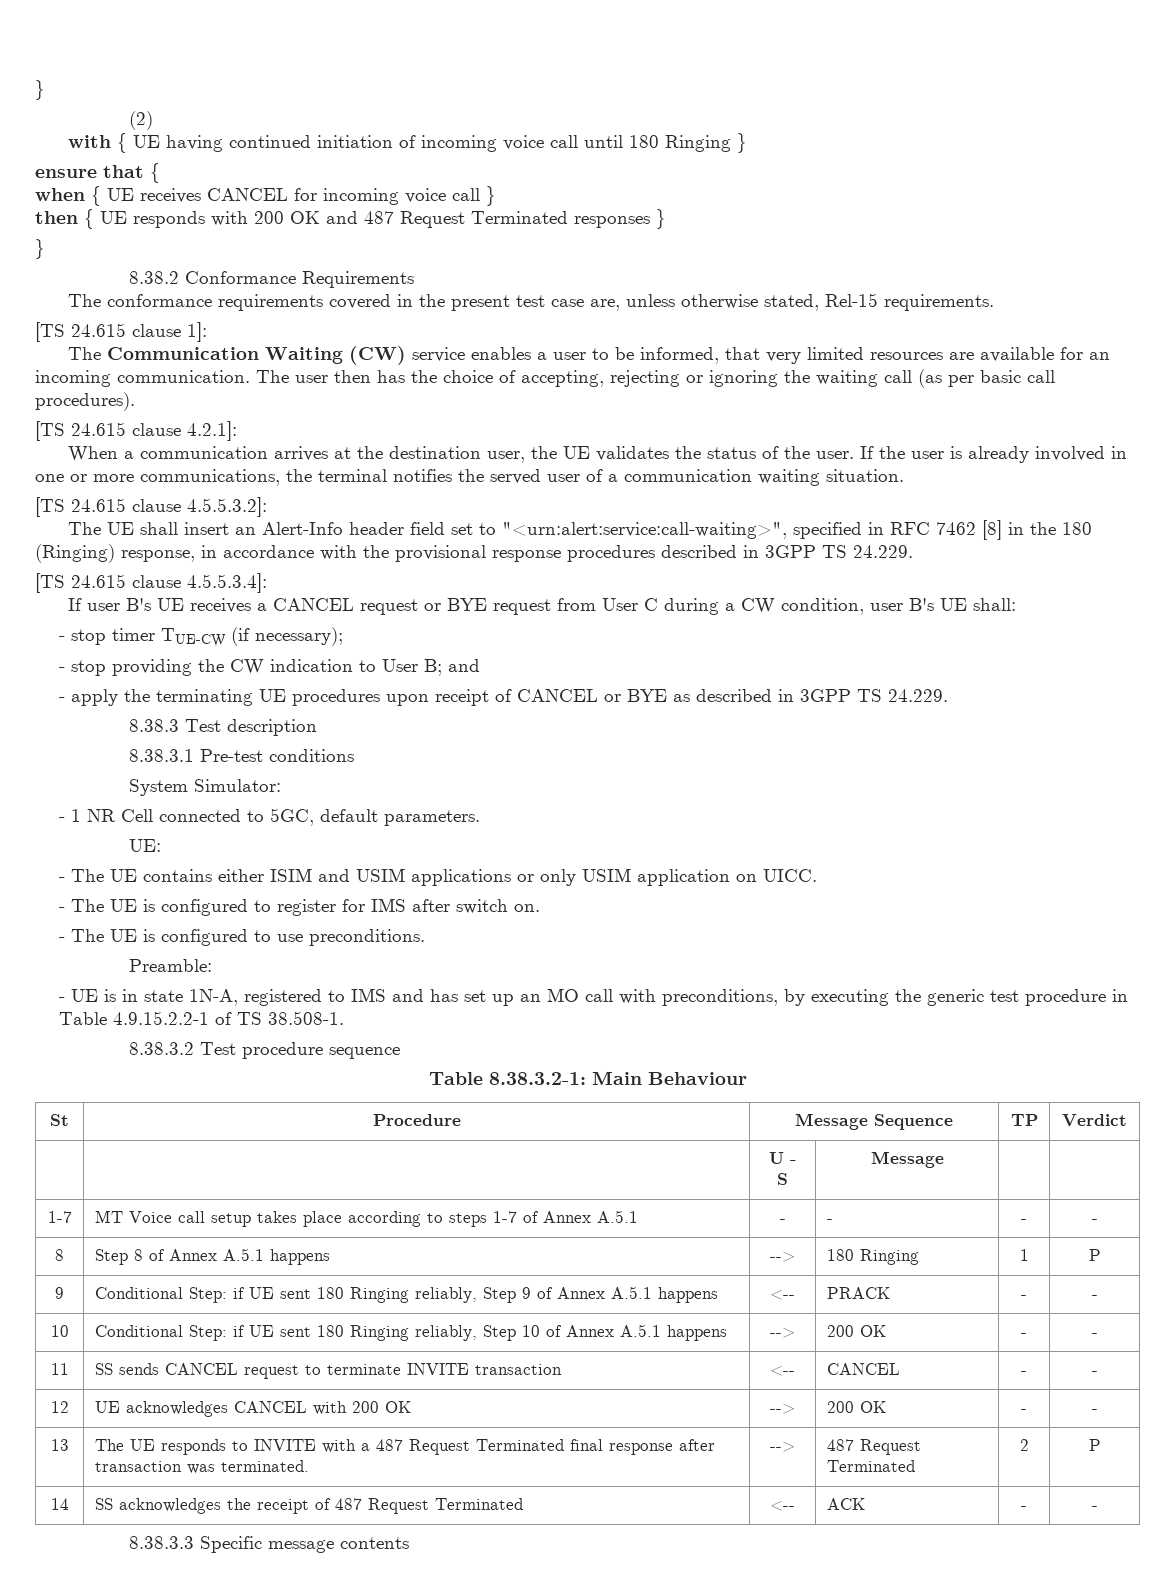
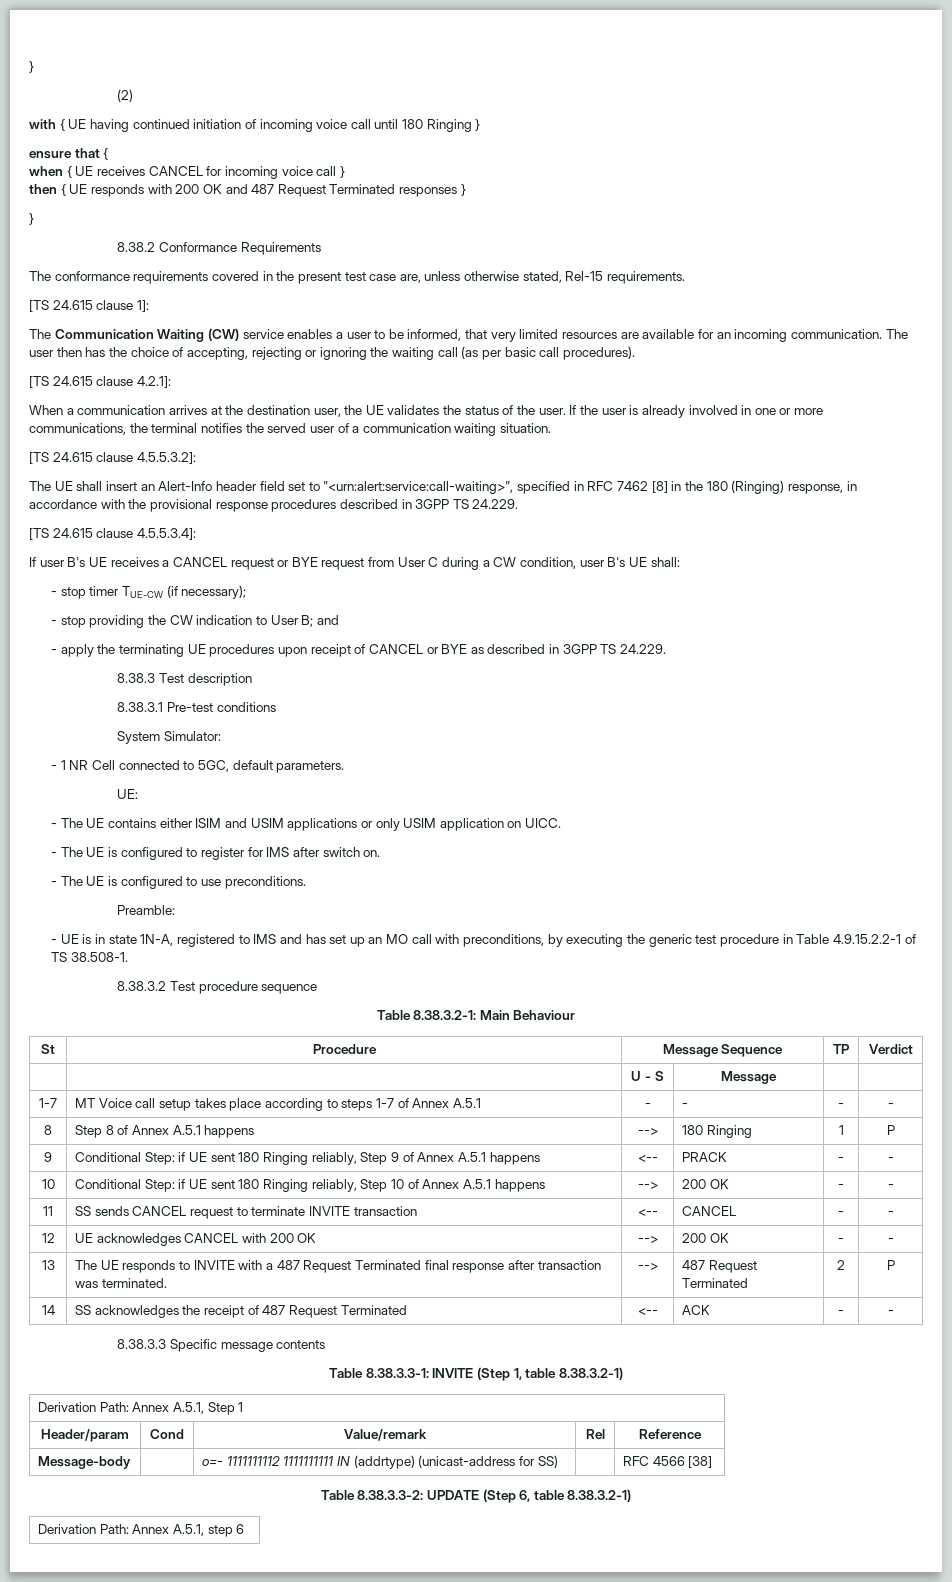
+ Table 8.38.3.3-1: INVITE (Step 1, table 8.38.3.2-1)
+ Derivation Path: Annex A.5.1, Step 1
+ Header/param | Cond | Value/remark | Rel | Reference
+ Message-body | | o=- 1111111112 1111111111 IN (addrtype) (unicast-address for SS) | | RFC 4566 [38]
+ Table 8.38.3.3-2: UPDATE (Step 6, table 8.38.3.2-1)
+ Derivation Path: Annex A.5.1, step 6

